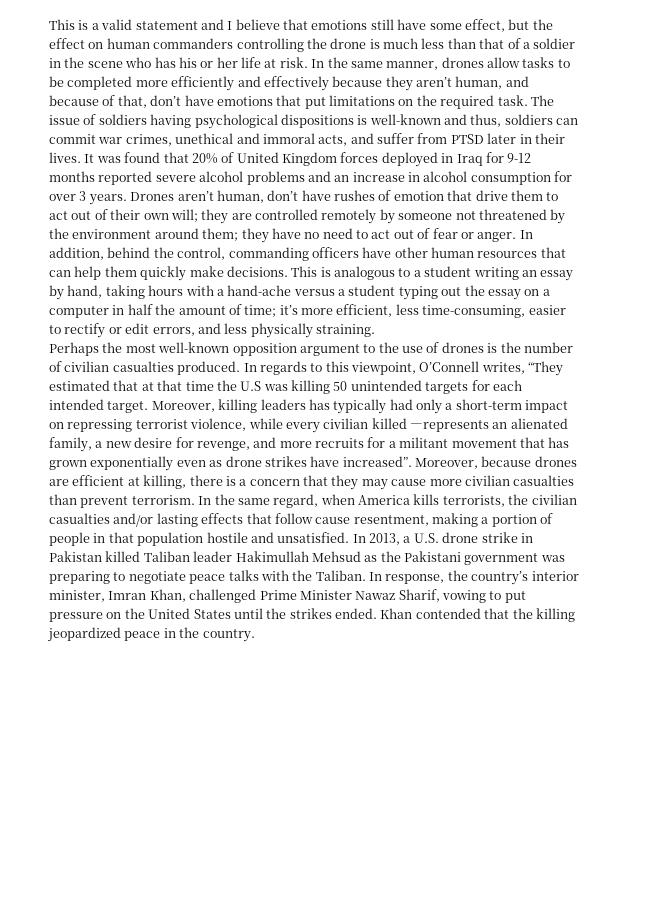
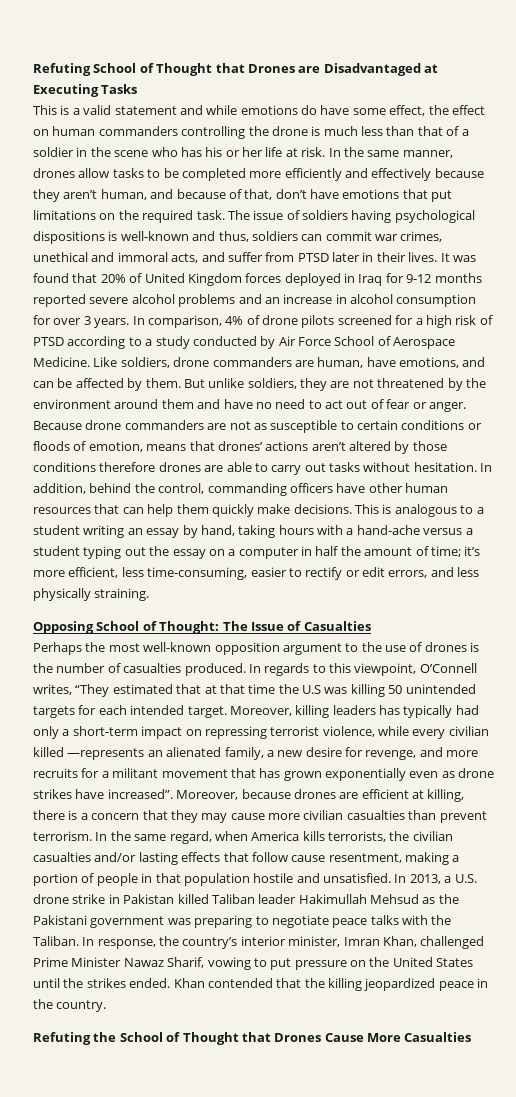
+ Refuting School of Thought that Drones are Disadvantaged at Executing Tasks
- This is a valid statement and I believe that emotions still have some effect, but the effect on human commanders controlling the drone is much less than that of a soldier in the scene who has his or her life at risk.
+ This is a valid statement and while emotions do have some effect, the effect on human commanders controlling the drone is much less than that of a soldier in the scene who has his or her life at risk.
- Drones aren’t human, don’t have rushes of emotion that drive them to act out of their own will; they are controlled remotely by someone not threatened by the environment around them; they have no need to act out of fear or anger.
+ In comparison, 4% of drone pilots screened for a high risk of PTSD according to a study conducted by Air Force School of Aerospace Medicine. Like soldiers, drone commanders are human, have emotions, and can be affected by them. But unlike soldiers, they are not threatened by the environment around them and have no need to act out of fear or anger.
+ Because drone commanders are not as susceptible to certain conditions or floods of emotion, means that drones’ actions aren’t altered by those conditions therefore drones are able to carry out tasks without hesitation.
+ Opposing School of Thought: The Issue of Casualties
- Perhaps the most well-known opposition argument to the use of drones is the number of civilian casualties produced.
+ Perhaps the most well-known opposition argument to the use of drones is the number of casualties produced.
+ Refuting the School of Thought that Drones Cause More Casualties

